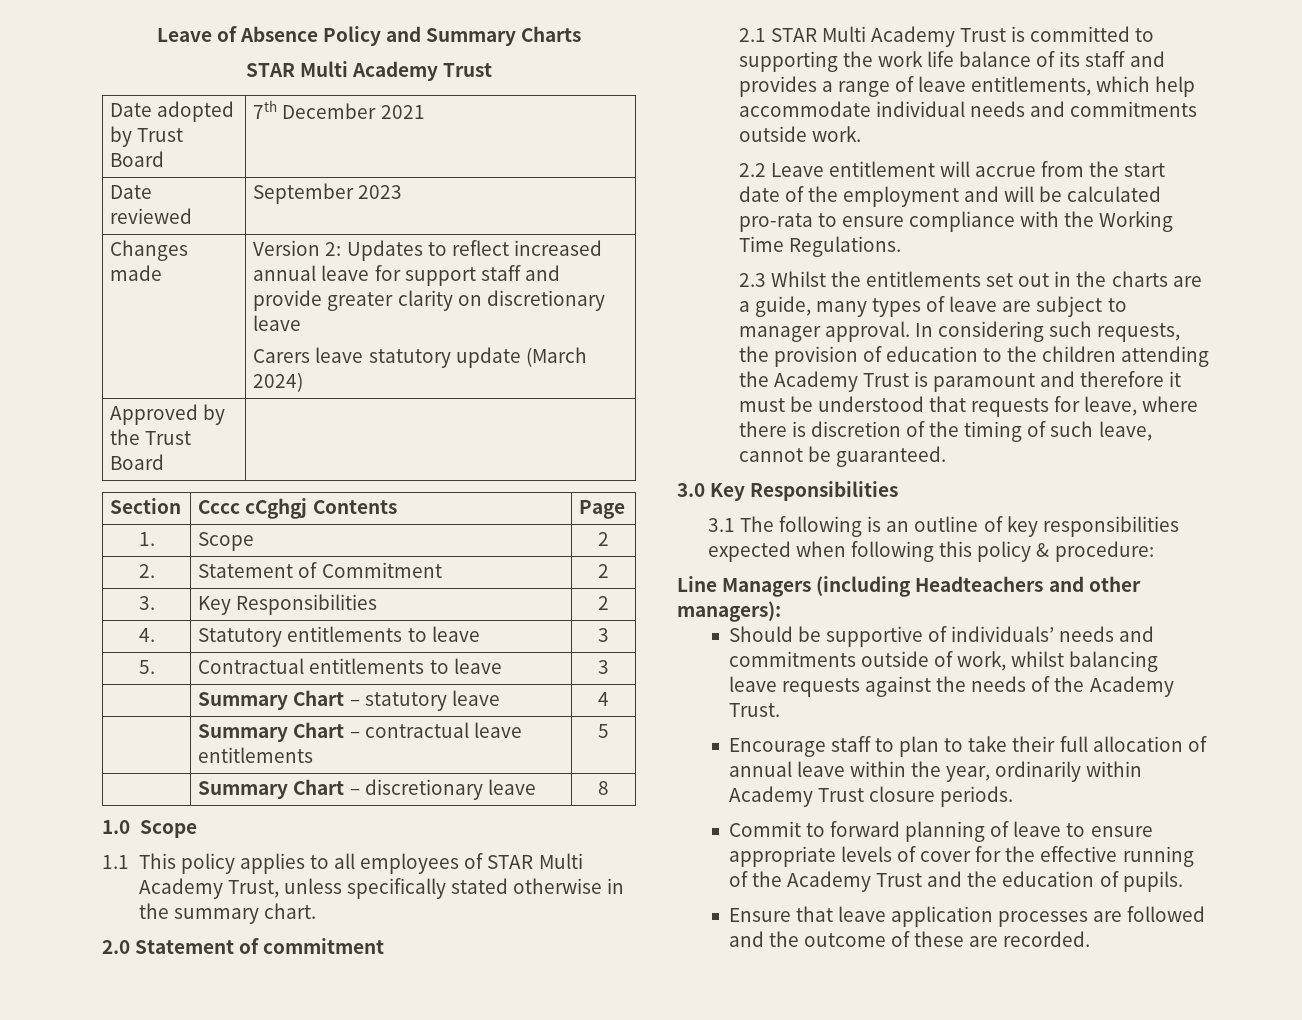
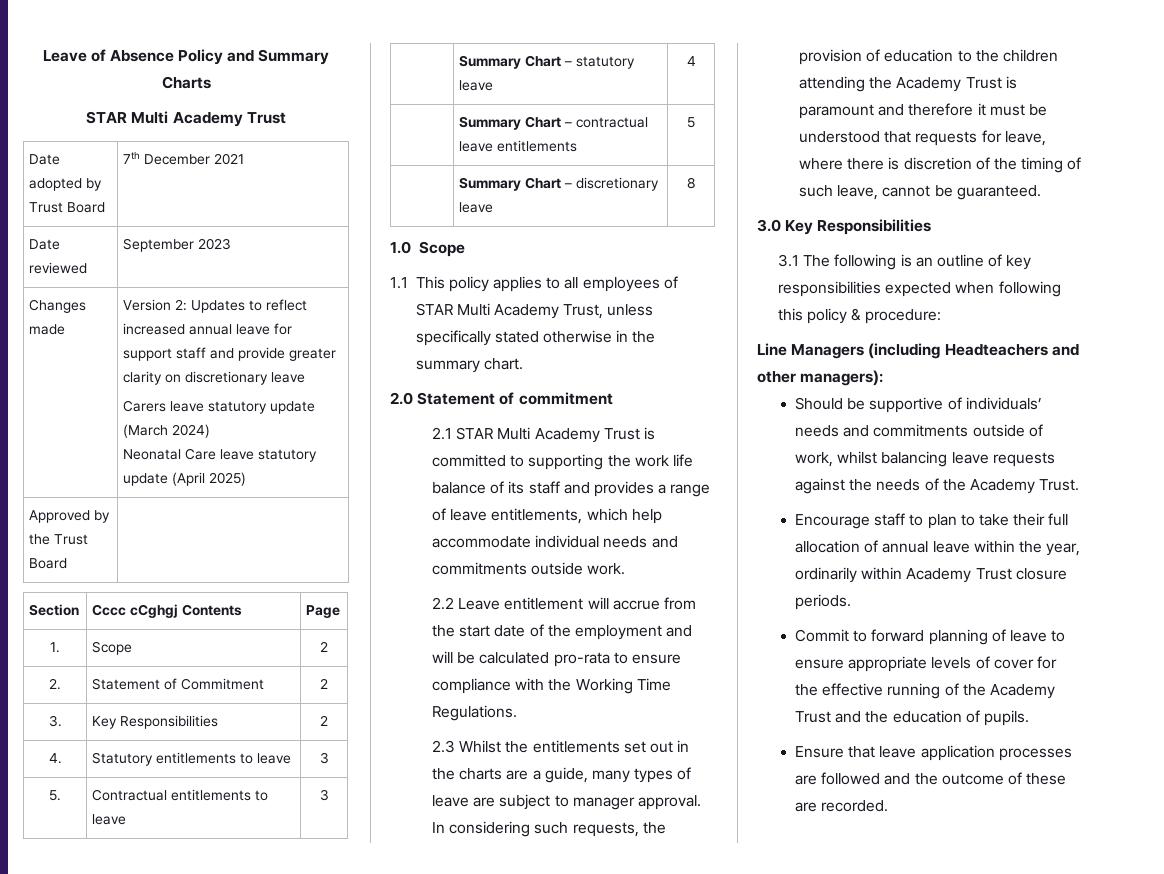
  Changes made | Version 2: Updates to reflect increased annual leave for support staff and provide greater clarity on discretionary leave
  Carers leave statutory update (March 2024)
+ Neonatal Care leave statutory update (April 2025)

